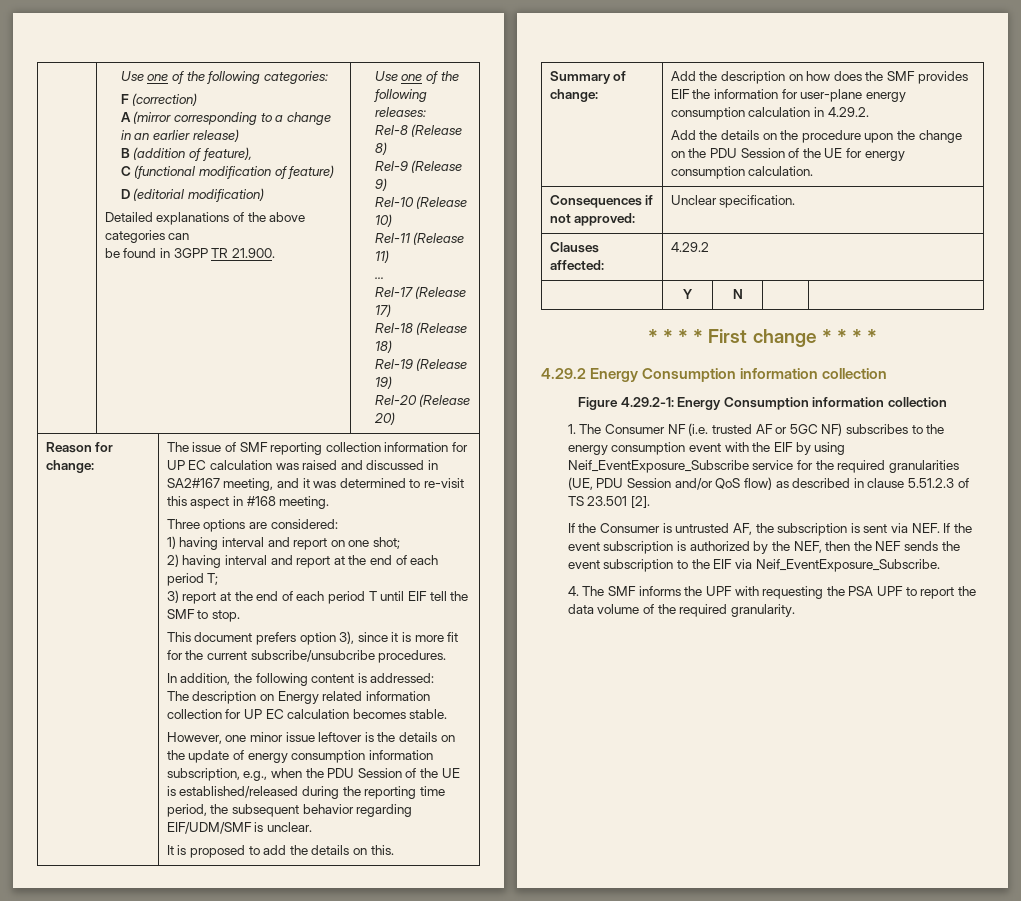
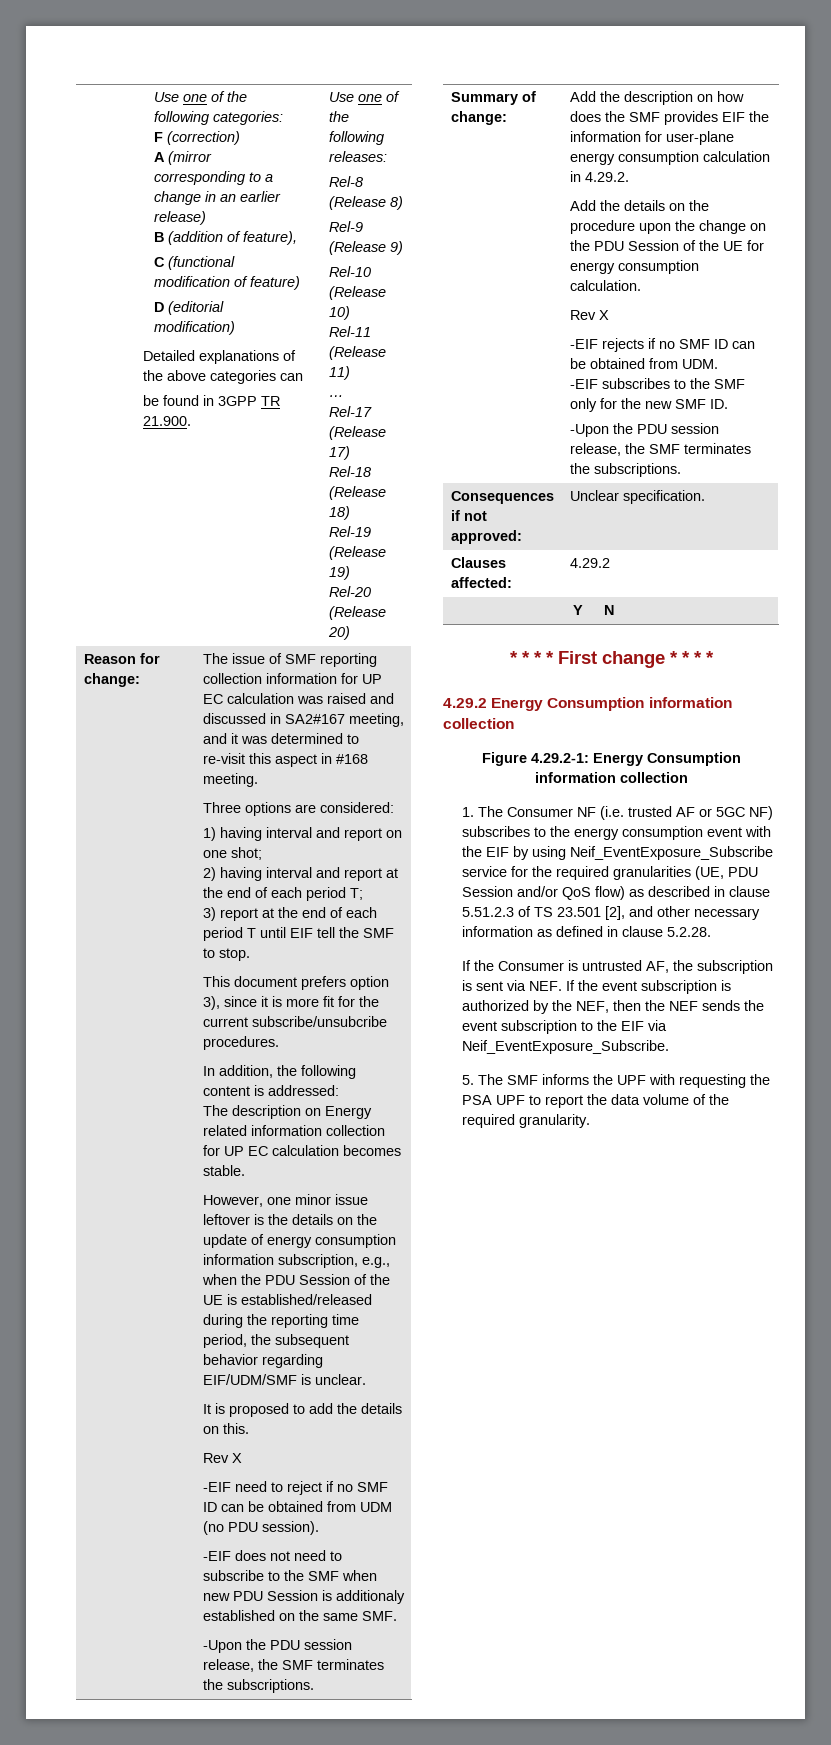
  It is proposed to add the details on this.
+ Rev X
+ -EIF need to reject if no SMF ID can be obtained from UDM (no PDU session).
+ -EIF does not need to subscribe to the SMF when new PDU Session is additionaly established on the same SMF.
+ -Upon the PDU session release, the SMF terminates the subscriptions.
  Add the details on the procedure upon the change on the PDU Session of the UE for energy consumption calculation.
+ Rev X
+ -EIF rejects if no SMF ID can be obtained from UDM.
+ -EIF subscribes to the SMF only for the new SMF ID.
+ -Upon the PDU session release, the SMF terminates the subscriptions.
- 1. The Consumer NF (i.e. trusted AF or 5GC NF) subscribes to the energy consumption event with the EIF by using Neif_EventExposure_Subscribe service for the required granularities (UE, PDU Session and/or QoS flow) as described in clause 5.51.2.3 of TS 23.501 [2].
+ 1. The Consumer NF (i.e. trusted AF or 5GC NF) subscribes to the energy consumption event with the EIF by using Neif_EventExposure_Subscribe service for the required granularities (UE, PDU Session and/or QoS flow) as described in clause 5.51.2.3 of TS 23.501 [2], and other necessary information as defined in clause 5.2.28.
- 4. The SMF informs the UPF with requesting the PSA UPF to report the data volume of the required granularity.
+ 5. The SMF informs the UPF with requesting the PSA UPF to report the data volume of the required granularity.

